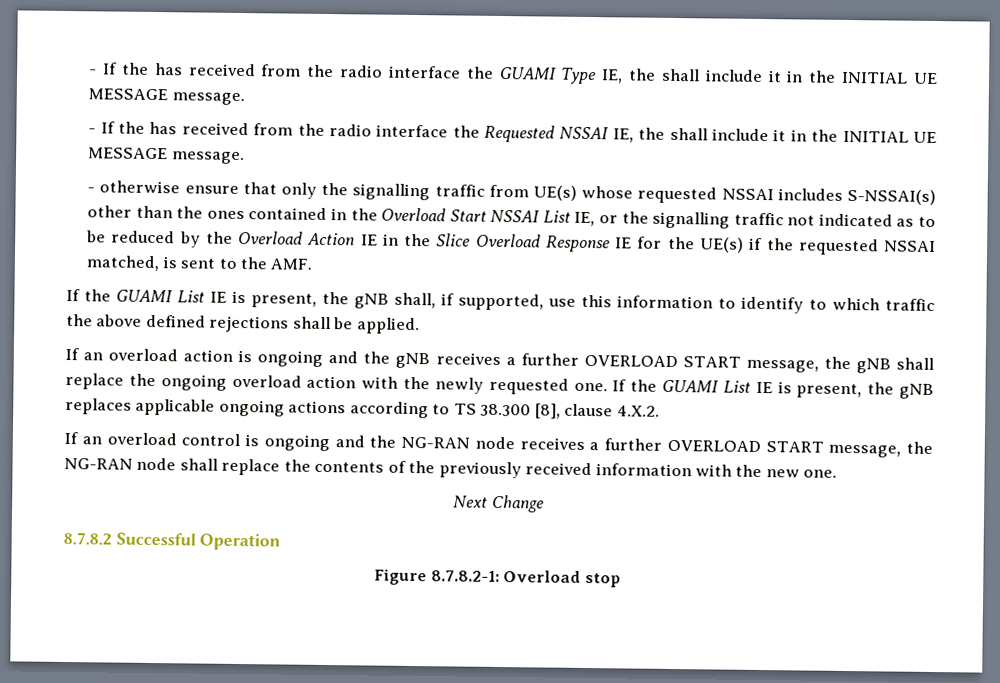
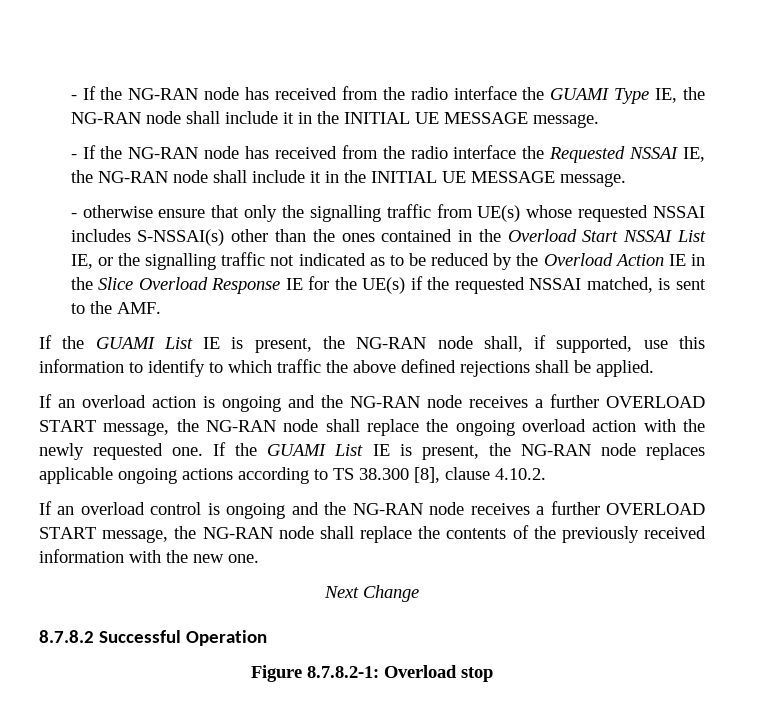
- - If the has received from the radio interface the GUAMI Type IE, the shall include it in the INITIAL UE MESSAGE message.
+ - If the NG-RAN node has received from the radio interface the GUAMI Type IE, the NG-RAN node shall include it in the INITIAL UE MESSAGE message.
- - If the has received from the radio interface the Requested NSSAI IE, the shall include it in the INITIAL UE MESSAGE message.
+ - If the NG-RAN node has received from the radio interface the Requested NSSAI IE, the NG-RAN node shall include it in the INITIAL UE MESSAGE message.
- If the GUAMI List IE is present, the gNB shall, if supported, use this information to identify to which traffic the above defined rejections shall be applied.
+ If the GUAMI List IE is present, the NG-RAN node shall, if supported, use this information to identify to which traffic the above defined rejections shall be applied.
- If an overload action is ongoing and the gNB receives a further OVERLOAD START message, the gNB shall replace the ongoing overload action with the newly requested one.
+ If an overload action is ongoing and the NG-RAN node receives a further OVERLOAD START message, the NG-RAN node shall replace the ongoing overload action with the newly requested one.
- If the GUAMI List IE is present, the gNB replaces applicable ongoing actions according to TS 38.300 [8], clause 4.X.2.
+ If the GUAMI List IE is present, the NG-RAN node replaces applicable ongoing actions according to TS 38.300 [8], clause 4.10.2.

